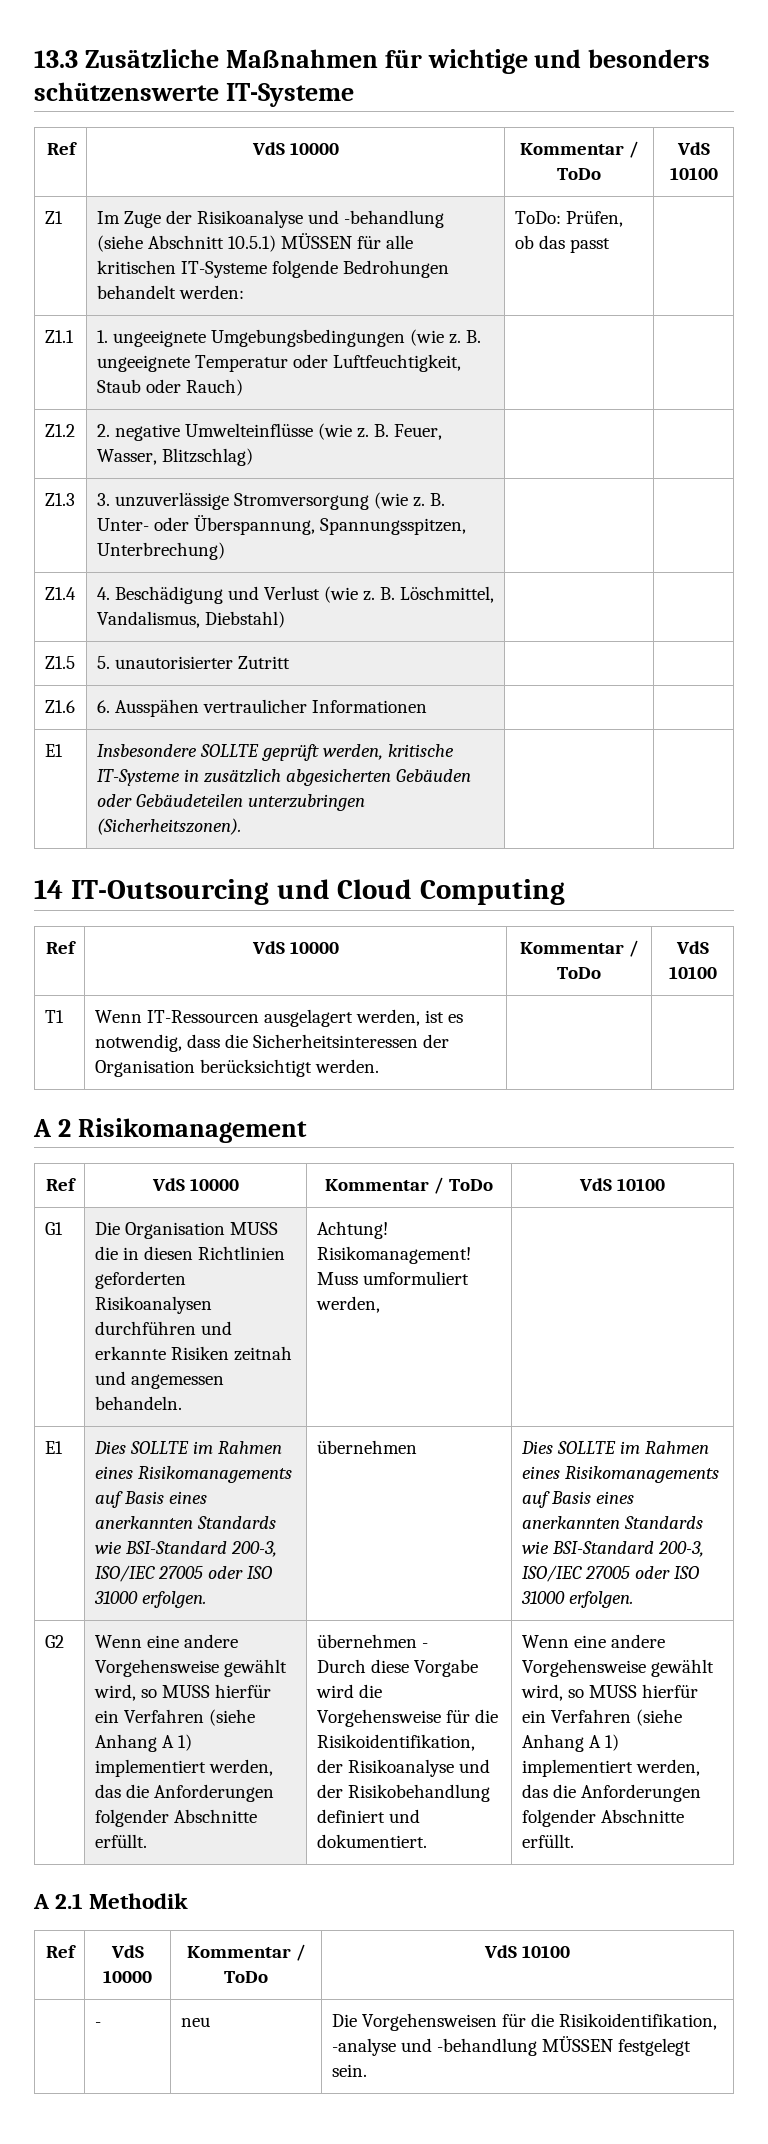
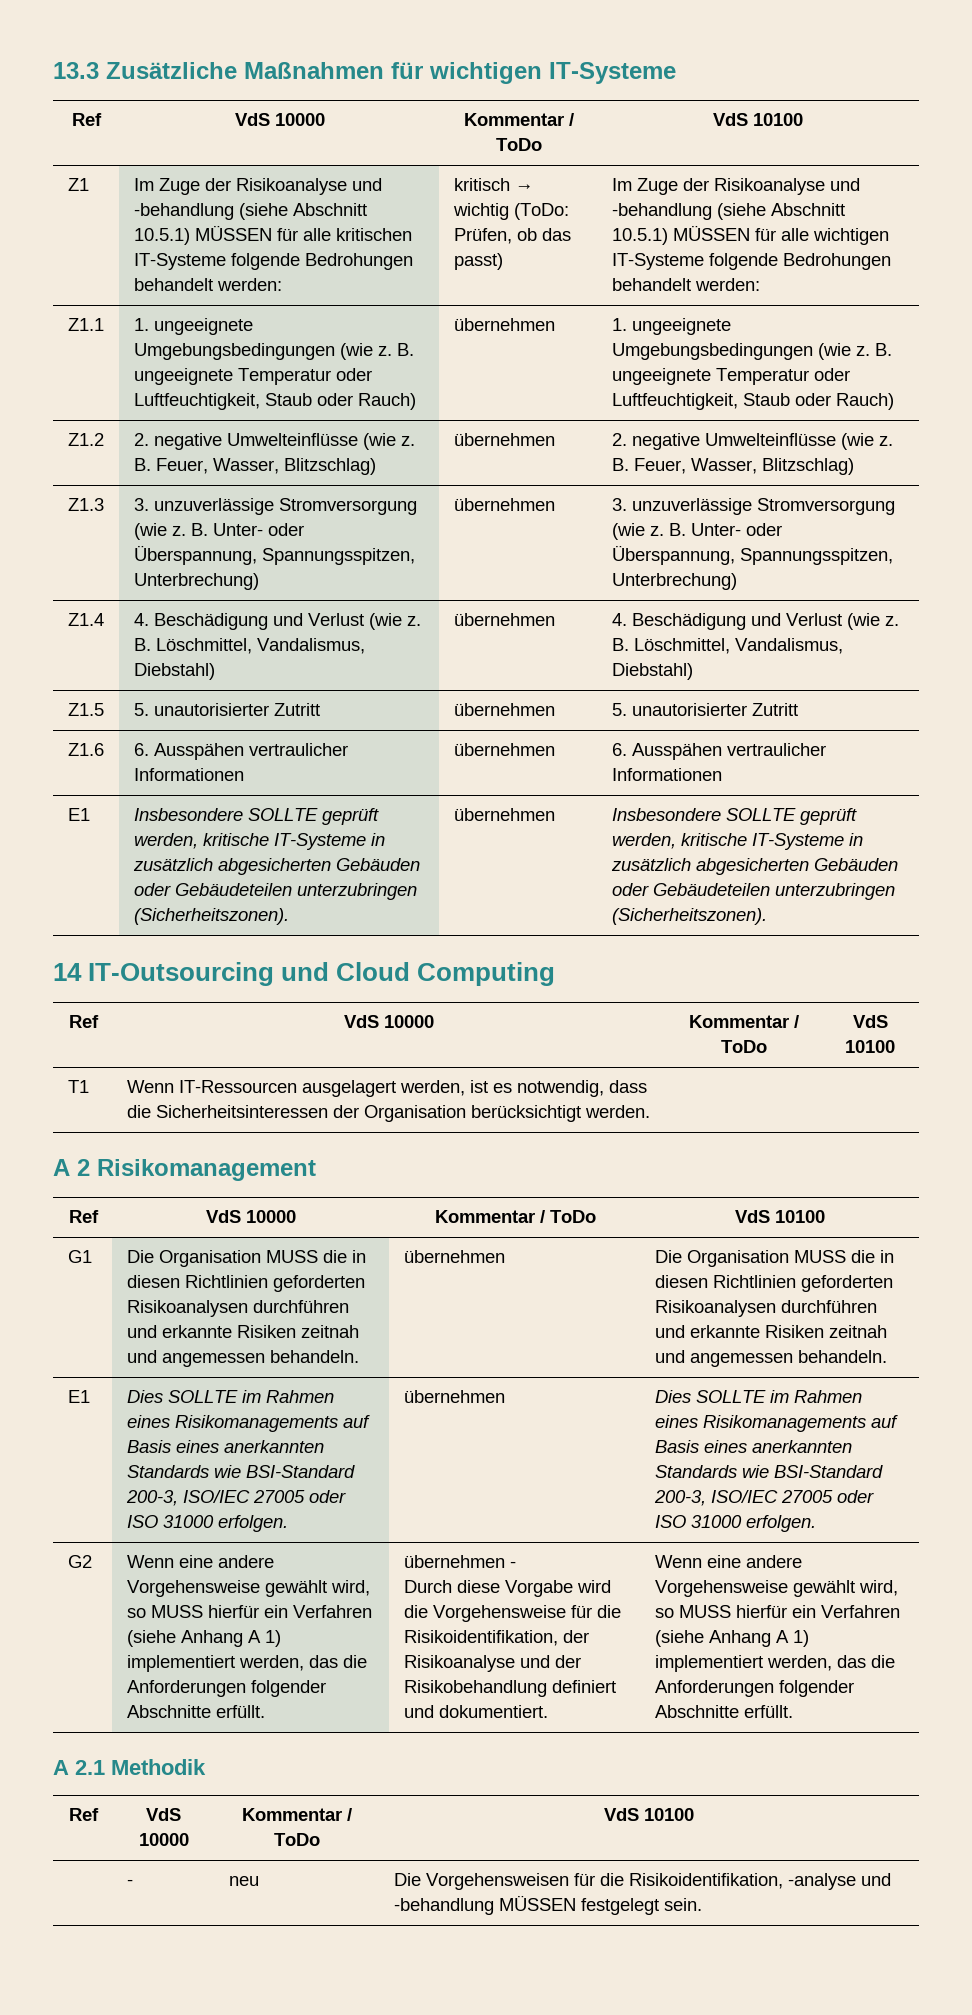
- 13.3 Zusätzliche Maßnahmen für wichtige und besonders schützenswerte IT-Systeme
+ 13.3 Zusätzliche Maßnahmen für wichtigen IT-Systeme
- ToDo: Prüfen, ob das passt
+ kritisch → wichtig (ToDo: Prüfen, ob das passt) | Im Zuge der Risikoanalyse und -behandlung (siehe Abschnitt 10.5.1) MÜSSEN für alle wichtigen IT-Systeme folgende Bedrohungen behandelt werden:
- Z1.1 | 1. ungeeignete Umgebungsbedingungen (wie z. B. ungeeignete Temperatur oder Luftfeuchtigkeit, Staub oder Rauch) | |
+ Z1.1 | 1. ungeeignete Umgebungsbedingungen (wie z. B. ungeeignete Temperatur oder Luftfeuchtigkeit, Staub oder Rauch) | übernehmen | 1. ungeeignete Umgebungsbedingungen (wie z. B. ungeeignete Temperatur oder Luftfeuchtigkeit, Staub oder Rauch)
- Z1.2 | 2. negative Umwelteinflüsse (wie z. B. Feuer, Wasser, Blitzschlag) | |
+ Z1.2 | 2. negative Umwelteinflüsse (wie z. B. Feuer, Wasser, Blitzschlag) | übernehmen | 2. negative Umwelteinflüsse (wie z. B. Feuer, Wasser, Blitzschlag)
- Z1.3 | 3. unzuverlässige Stromversorgung (wie z. B. Unter- oder Überspannung, Spannungsspitzen, Unterbrechung) | |
+ Z1.3 | 3. unzuverlässige Stromversorgung (wie z. B. Unter- oder Überspannung, Spannungsspitzen, Unterbrechung) | übernehmen | 3. unzuverlässige Stromversorgung (wie z. B. Unter- oder Überspannung, Spannungsspitzen, Unterbrechung)
- Z1.4 | 4. Beschädigung und Verlust (wie z. B. Löschmittel, Vandalismus, Diebstahl) | |
+ Z1.4 | 4. Beschädigung und Verlust (wie z. B. Löschmittel, Vandalismus, Diebstahl) | übernehmen | 4. Beschädigung und Verlust (wie z. B. Löschmittel, Vandalismus, Diebstahl)
- Z1.5 | 5. unautorisierter Zutritt | |
+ Z1.5 | 5. unautorisierter Zutritt | übernehmen | 5. unautorisierter Zutritt
- Z1.6 | 6. Ausspähen vertraulicher Informationen | |
+ Z1.6 | 6. Ausspähen vertraulicher Informationen | übernehmen | 6. Ausspähen vertraulicher Informationen
- E1 | Insbesondere SOLLTE geprüft werden, kritische IT-Systeme in zusätzlich abgesicherten Gebäuden oder Gebäudeteilen unterzubringen (Sicherheitszonen). | |
+ E1 | Insbesondere SOLLTE geprüft werden, kritische IT-Systeme in zusätzlich abgesicherten Gebäuden oder Gebäudeteilen unterzubringen (Sicherheitszonen). | übernehmen | Insbesondere SOLLTE geprüft werden, kritische IT-Systeme in zusätzlich abgesicherten Gebäuden oder Gebäudeteilen unterzubringen (Sicherheitszonen).
- G1 | Die Organisation MUSS die in diesen Richtlinien geforderten Risikoanalysen durchführen und erkannte Risiken zeitnah und angemessen behandeln. | Achtung! Risikomanagement! Muss umformuliert werden, |
+ G1 | Die Organisation MUSS die in diesen Richtlinien geforderten Risikoanalysen durchführen und erkannte Risiken zeitnah und angemessen behandeln. | übernehmen | Die Organisation MUSS die in diesen Richtlinien geforderten Risikoanalysen durchführen und erkannte Risiken zeitnah und angemessen behandeln.

